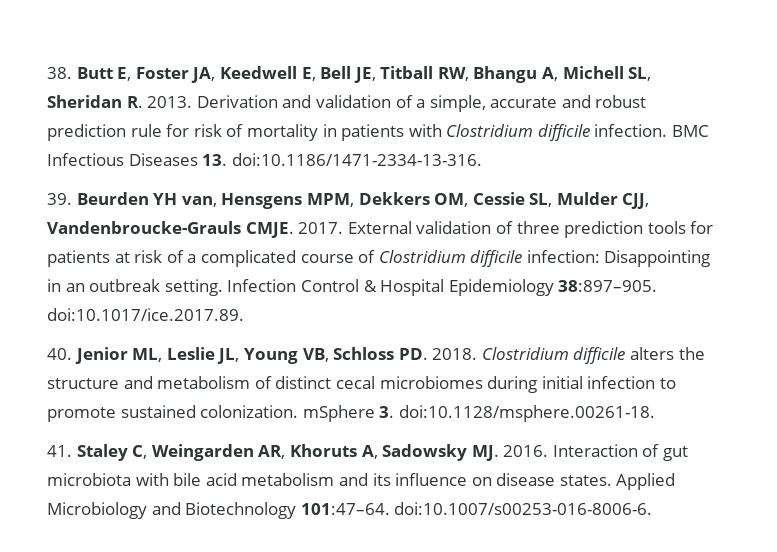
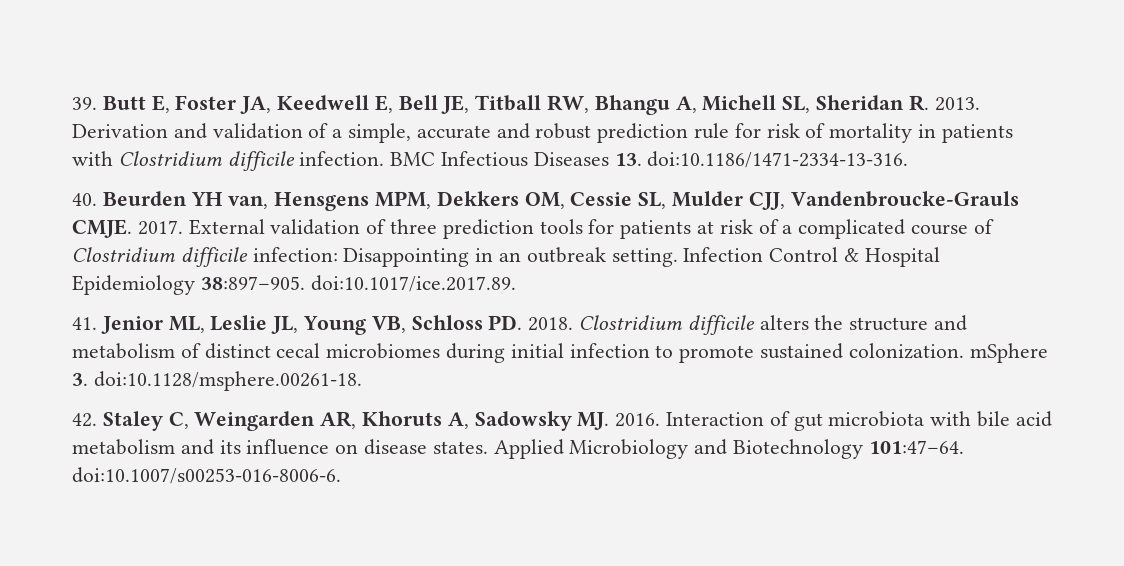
- 38. Butt E, Foster JA, Keedwell E, Bell JE, Titball RW, Bhangu A, Michell SL, Sheridan R. 2013.
+ 39. Butt E, Foster JA, Keedwell E, Bell JE, Titball RW, Bhangu A, Michell SL, Sheridan R. 2013.
- 39. Beurden YH van, Hensgens MPM, Dekkers OM, Cessie SL, Mulder CJJ, Vandenbroucke-Grauls CMJE.
+ 40. Beurden YH van, Hensgens MPM, Dekkers OM, Cessie SL, Mulder CJJ, Vandenbroucke-Grauls CMJE.
- 40. Jenior ML, Leslie JL, Young VB, Schloss PD. 2018.
+ 41. Jenior ML, Leslie JL, Young VB, Schloss PD. 2018.
- 41. Staley C, Weingarden AR, Khoruts A, Sadowsky MJ. 2016.
+ 42. Staley C, Weingarden AR, Khoruts A, Sadowsky MJ. 2016.

